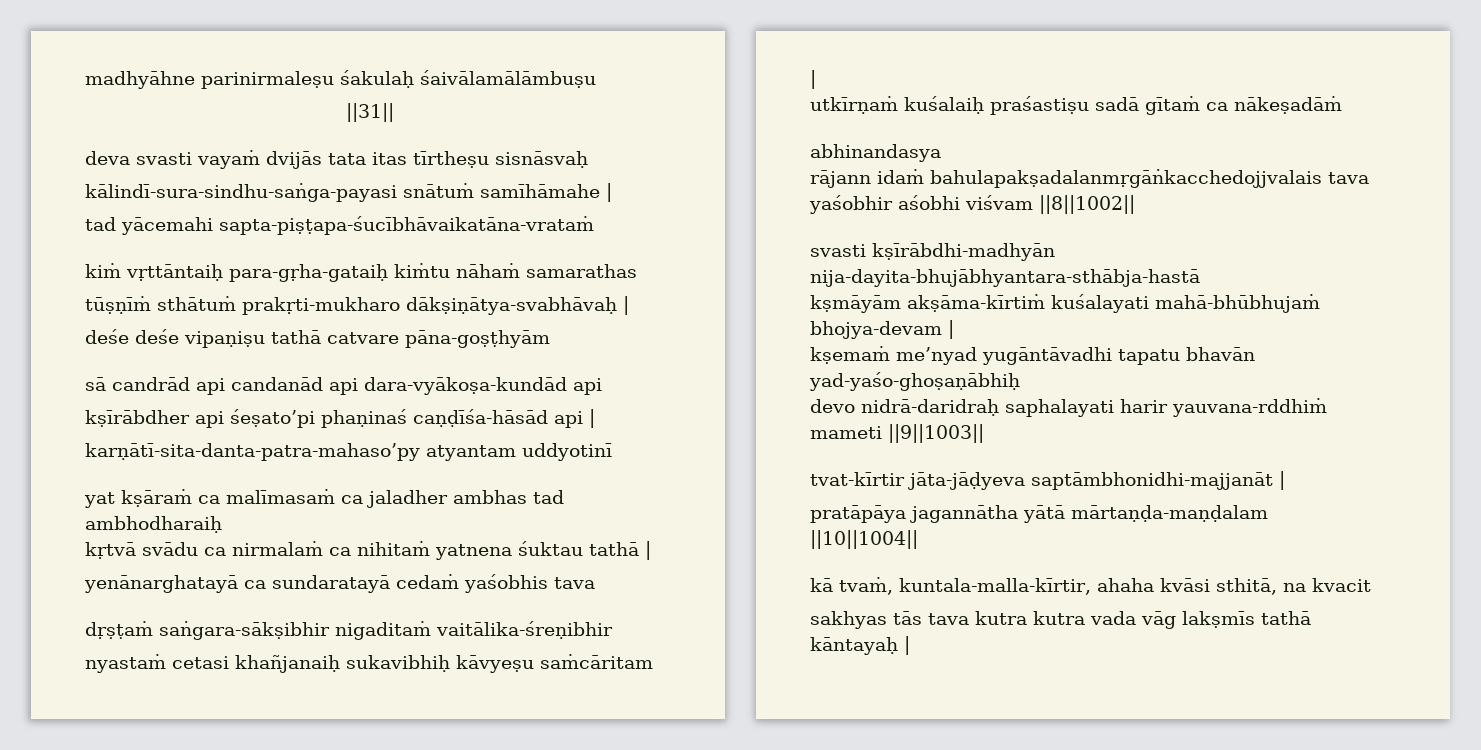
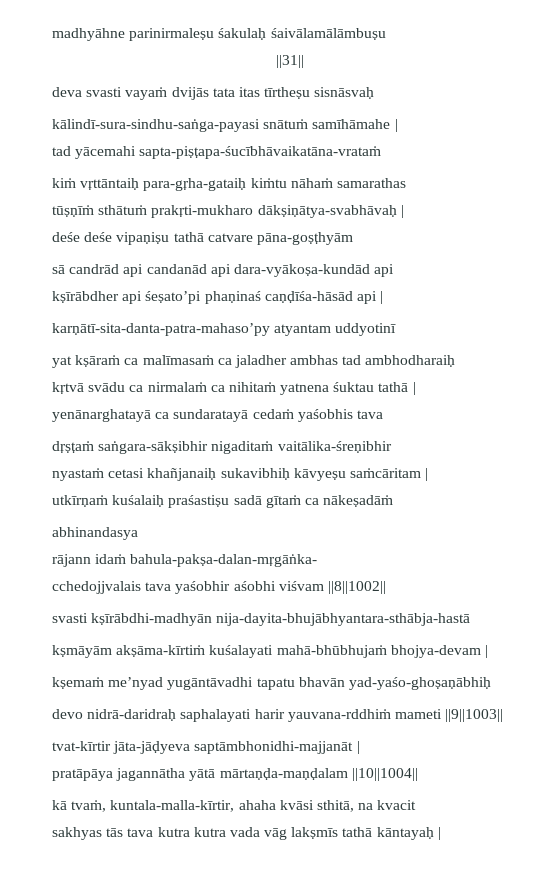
- rājann idaṁ bahulapakṣadalanmṛgāṅkacchedojjvalais tava yaśobhir aśobhi viśvam ||8||1002||
+ rājann idaṁ bahula-pakṣa-dalan-mṛgāṅka-
+ cchedojjvalais tava yaśobhir aśobhi viśvam ||8||1002||

